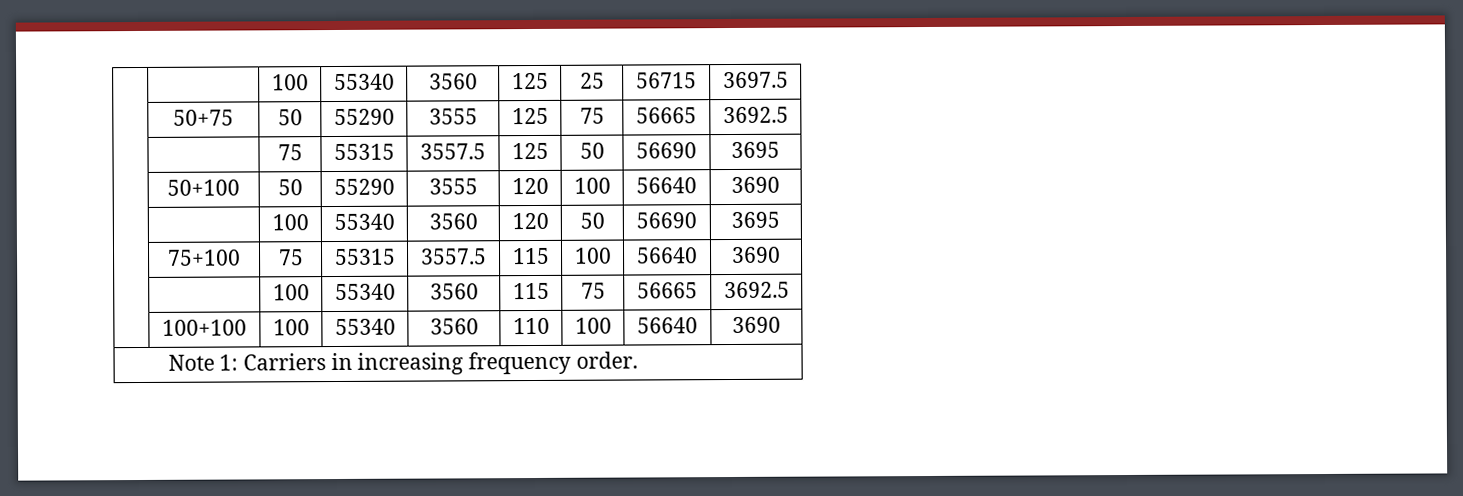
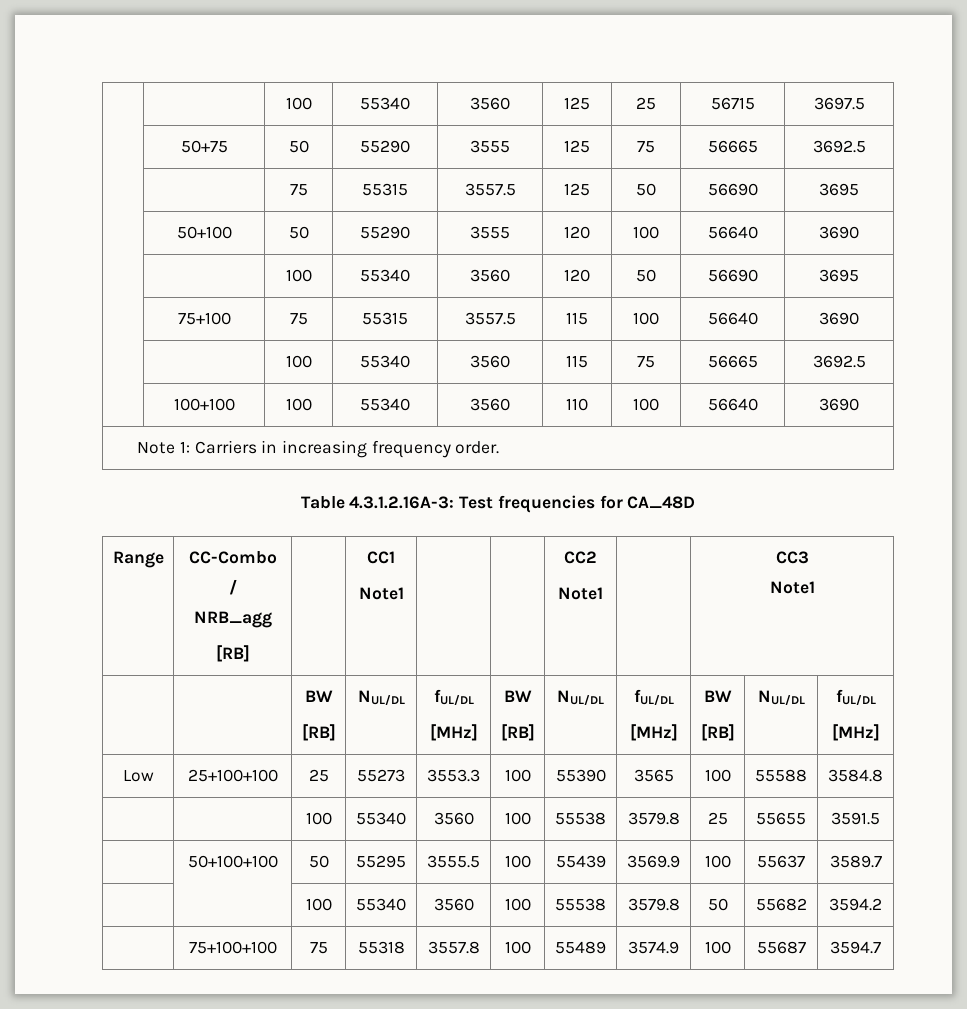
+ Table 4.3.1.2.16A-3: Test frequencies for CA_48D
+ Range | CC-Combo /
+ NRB_agg
+ [RB] | | CC1
+ Note1 | | | CC2
+ Note1 | | CC3
+ Note1
+ | | BW
+ [RB] | NUL/DL | fUL/DL
+ [MHz] | BW
+ [RB] | NUL/DL | fUL/DL
+ [MHz] | BW
+ [RB] | NUL/DL | fUL/DL
+ [MHz]
+ Low | 25+100+100 | 25 | 55273 | 3553.3 | 100 | 55390 | 3565 | 100 | 55588 | 3584.8
+ | | 100 | 55340 | 3560 | 100 | 55538 | 3579.8 | 25 | 55655 | 3591.5
+ | 50+100+100 | 50 | 55295 | 3555.5 | 100 | 55439 | 3569.9 | 100 | 55637 | 3589.7
+ | | 100 | 55340 | 3560 | 100 | 55538 | 3579.8 | 50 | 55682 | 3594.2
+ | 75+100+100 | 75 | 55318 | 3557.8 | 100 | 55489 | 3574.9 | 100 | 55687 | 3594.7

